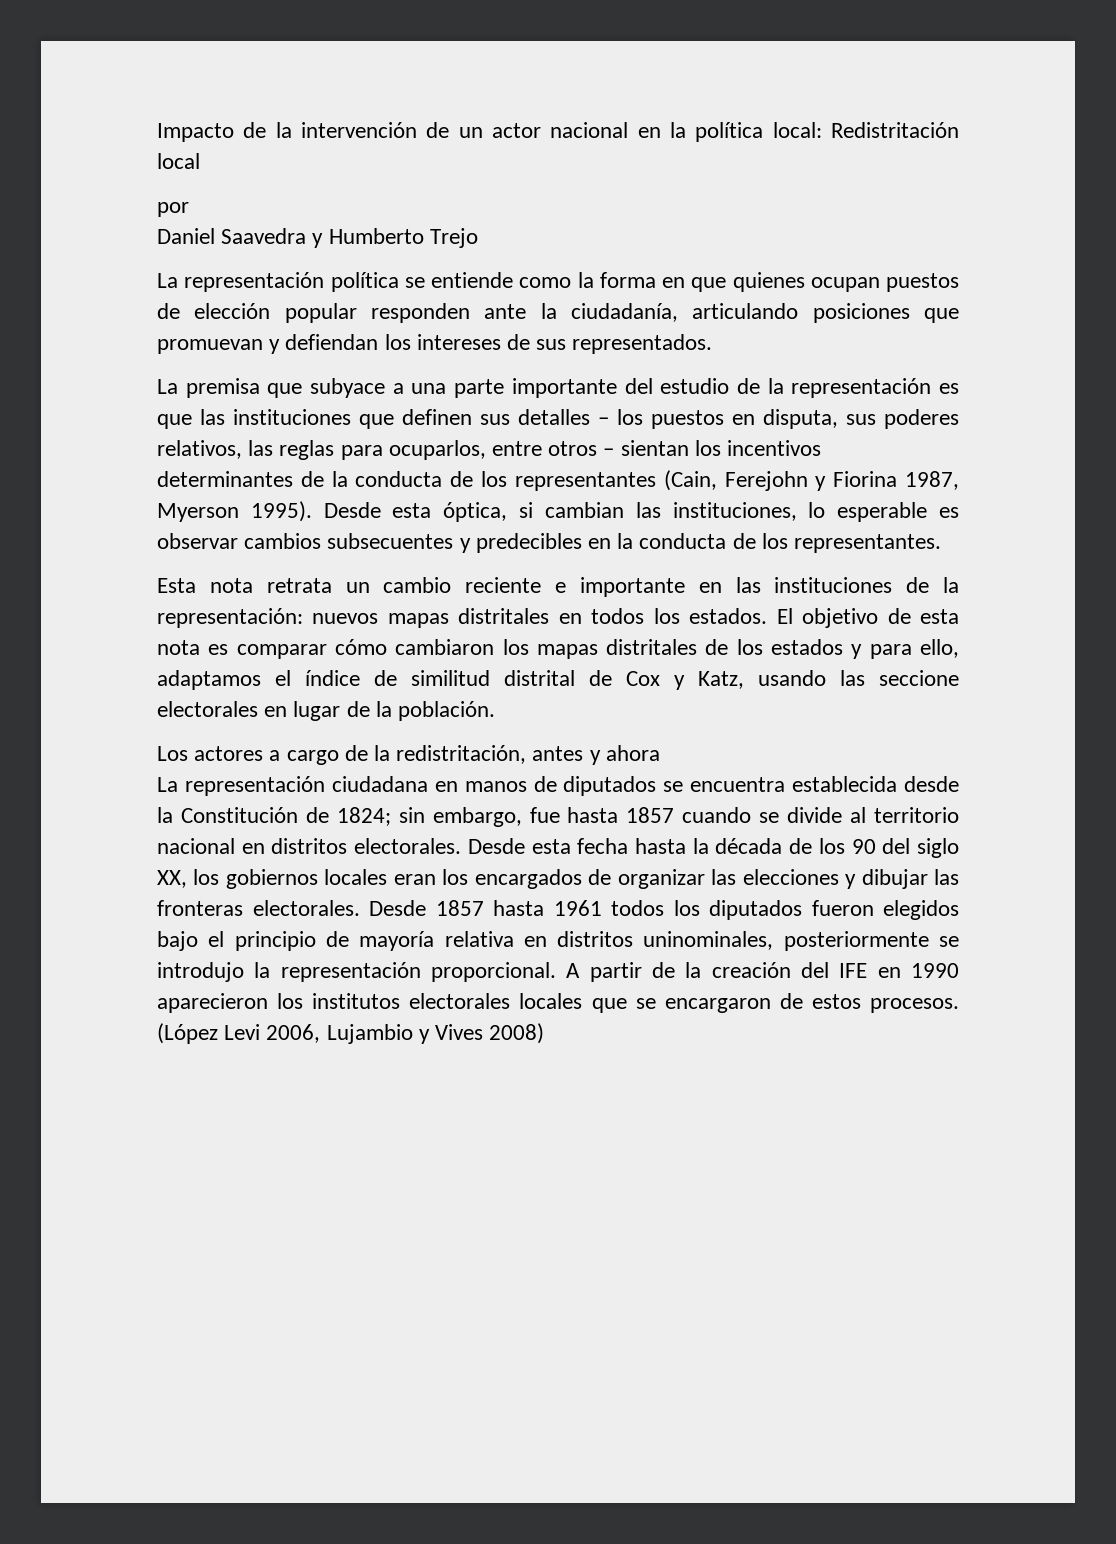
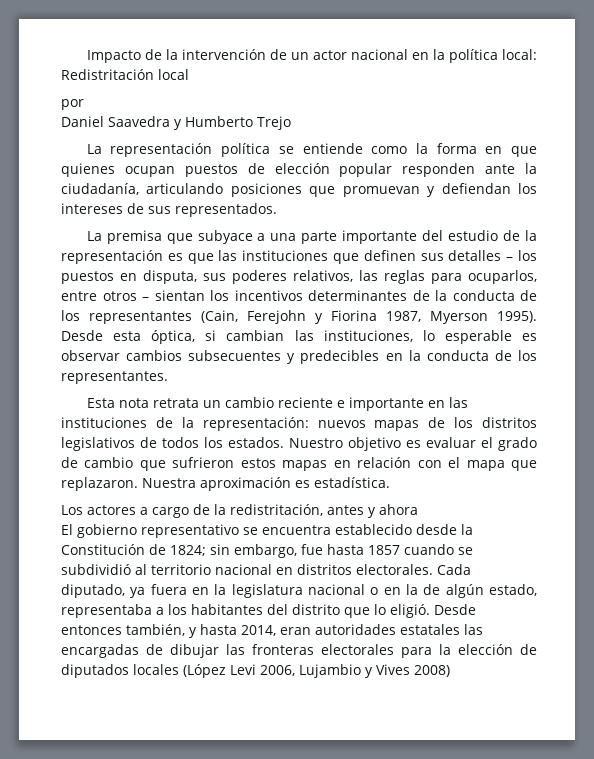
- Esta nota retrata un cambio reciente e importante en las instituciones de la representación: nuevos mapas distritales en todos los estados. El objetivo de esta nota es comparar cómo cambiaron los mapas distritales de los estados y para ello, adaptamos el índice de similitud distrital de Cox y Katz, usando las seccione electorales en lugar de la población.
+ Esta nota retrata un cambio reciente e importante en las instituciones de la representación: nuevos mapas de los distritos legislativos de todos los estados. Nuestro objetivo es evaluar el grado de cambio que sufrieron estos mapas en relación con el mapa que replazaron. Nuestra aproximación es estadística.
- La representación ciudadana en manos de diputados se encuentra establecida desde la Constitución de 1824; sin embargo, fue hasta 1857 cuando se divide al territorio nacional en distritos electorales.
+ El gobierno representativo se encuentra establecido desde la Constitución de 1824; sin embargo, fue hasta 1857 cuando se subdividió al territorio nacional en distritos electorales.
- Desde esta fecha hasta la década de los 90 del siglo XX, los gobiernos locales eran los encargados de organizar las elecciones y dibujar las fronteras electorales. Desde 1857 hasta 1961 todos los diputados fueron elegidos bajo el principio de mayoría relativa en distritos uninominales, posteriormente se introdujo la representación proporcional. A partir de la creación del IFE en 1990 aparecieron los institutos electorales locales que se encargaron de estos procesos. (López Levi 2006, Lujambio y Vives 2008)
+ Cada diputado, ya fuera en la legislatura nacional o en la de algún estado, representaba a los habitantes del distrito que lo eligió. Desde entonces también, y hasta 2014, eran autoridades estatales las encargadas de dibujar las fronteras electorales para la elección de diputados locales (López Levi 2006, Lujambio y Vives 2008)

